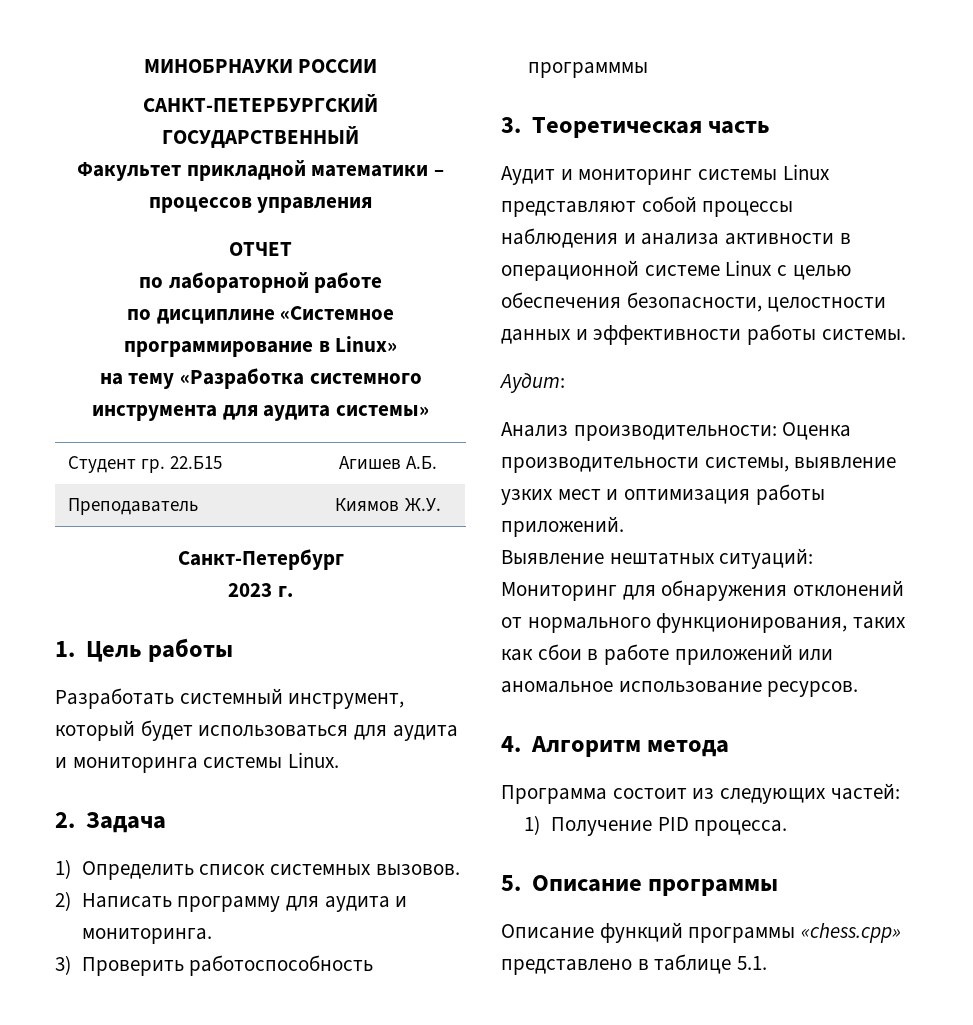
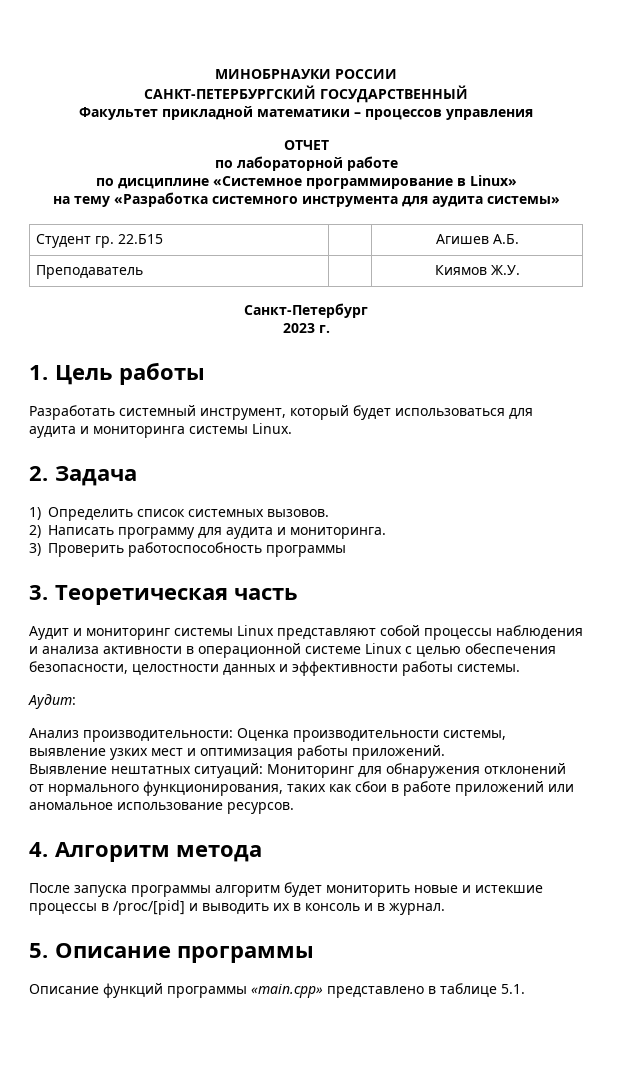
- 3) Проверить работоспособность программмы
+ 3) Проверить работоспособность программы
- Программа состоит из следующих частей:
- 1) Получение PID процесса.
+ После запуска программы алгоритм будет мониторить новые и истекшие процессы в /proc/[pid] и выводить их в консоль и в журнал.
- Описание функций программы «chess.cpp» представлено в таблице 5.1.
+ Описание функций программы «main.cpp» представлено в таблице 5.1.

